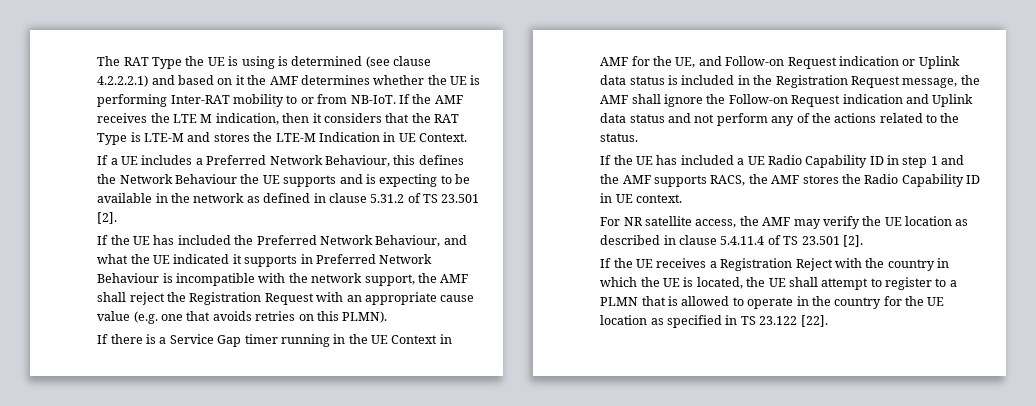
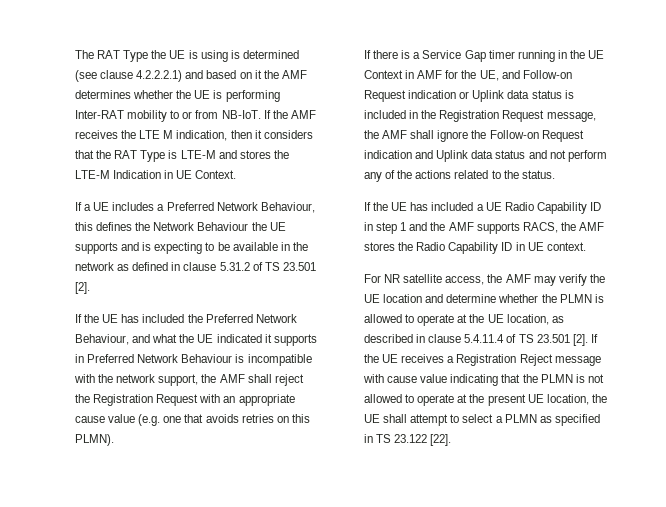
- For NR satellite access, the AMF may verify the UE location as described in clause 5.4.11.4 of TS 23.501 [2].
- If the UE receives a Registration Reject with the country in which the UE is located, the UE shall attempt to register to a PLMN that is allowed to operate in the country for the UE location as specified in TS 23.122 [22].
+ For NR satellite access, the AMF may verify the UE location and determine whether the PLMN is allowed to operate at the UE location, as described in clause 5.4.11.4 of TS 23.501 [2]. If the UE receives a Registration Reject message with cause value indicating that the PLMN is not allowed to operate at the present UE location, the UE shall attempt to select a PLMN as specified in TS 23.122 [22].

